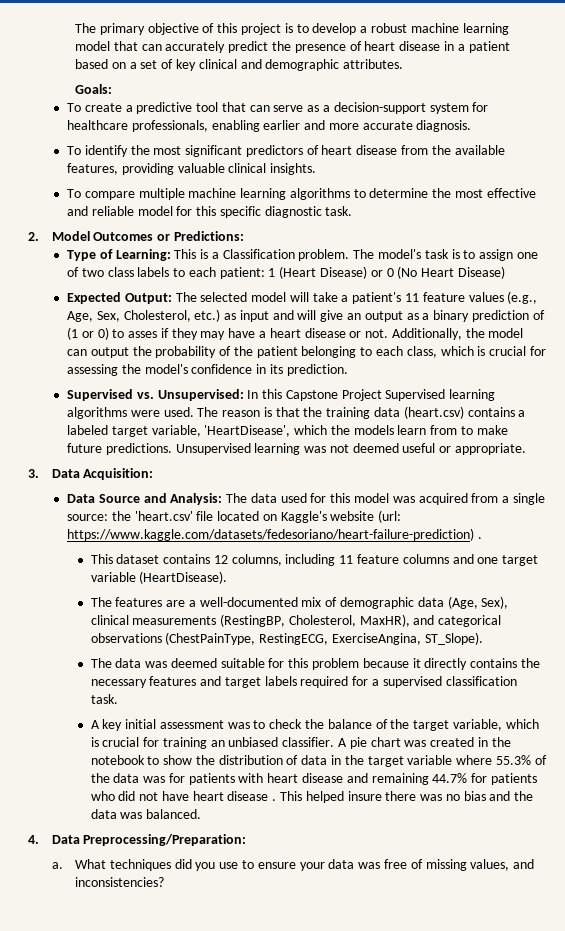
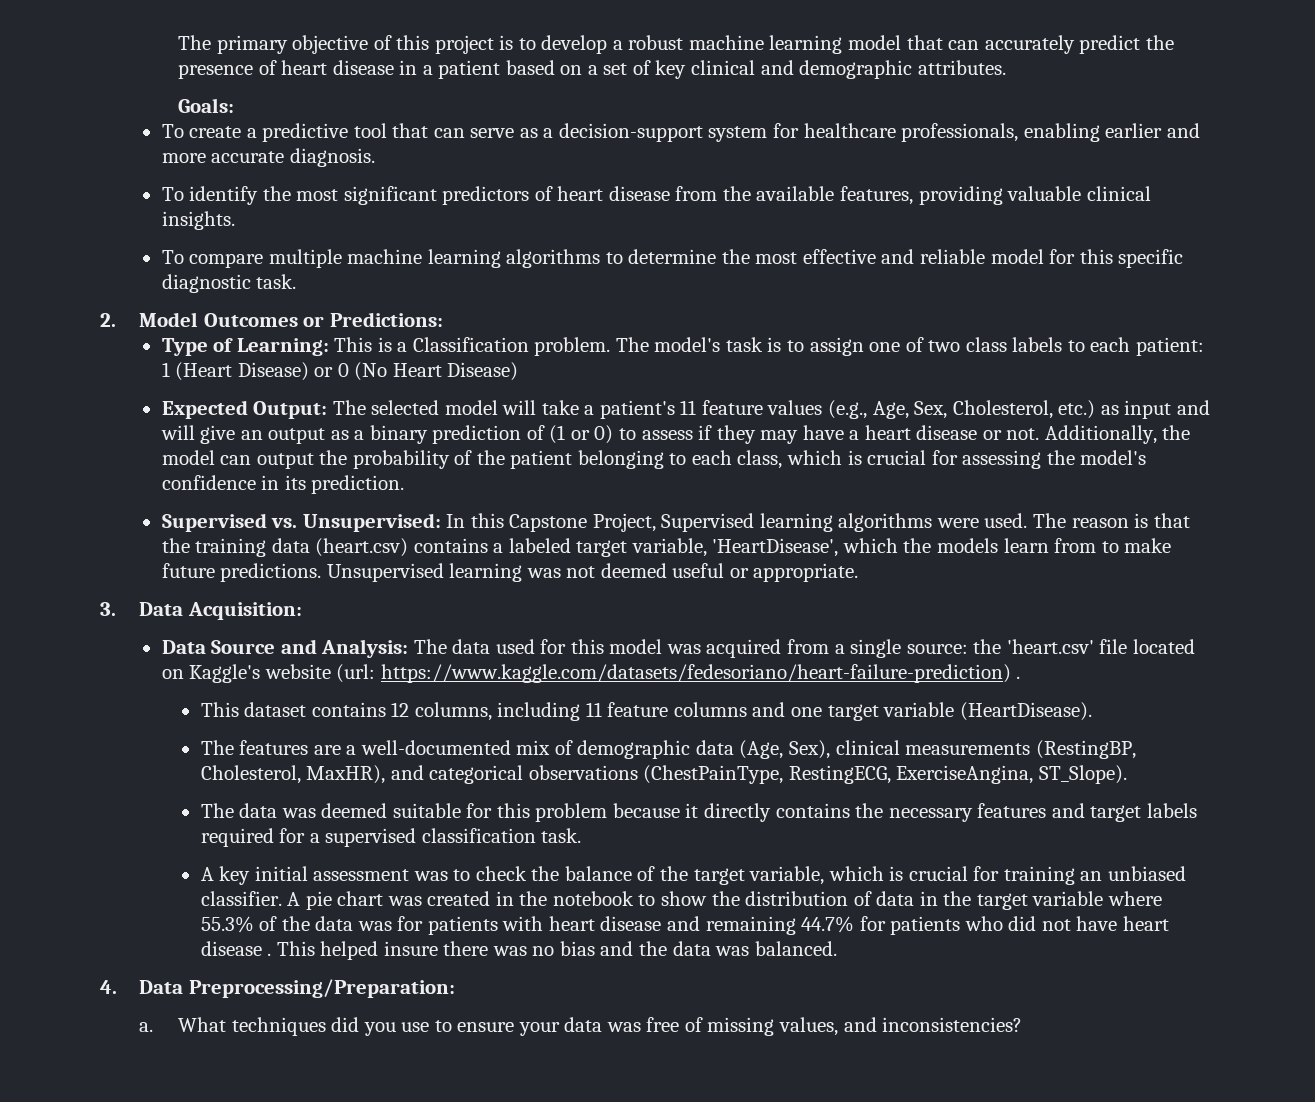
- Expected Output: The selected model will take a patient's 11 feature values (e.g., Age, Sex, Cholesterol, etc.) as input and will give an output as a binary prediction of (1 or 0) to asses if they may have a heart disease or not.
+ Expected Output: The selected model will take a patient's 11 feature values (e.g., Age, Sex, Cholesterol, etc.) as input and will give an output as a binary prediction of (1 or 0) to assess if they may have a heart disease or not.
- Supervised vs. Unsupervised: In this Capstone Project Supervised learning algorithms were used.
+ Supervised vs. Unsupervised: In this Capstone Project, Supervised learning algorithms were used.

